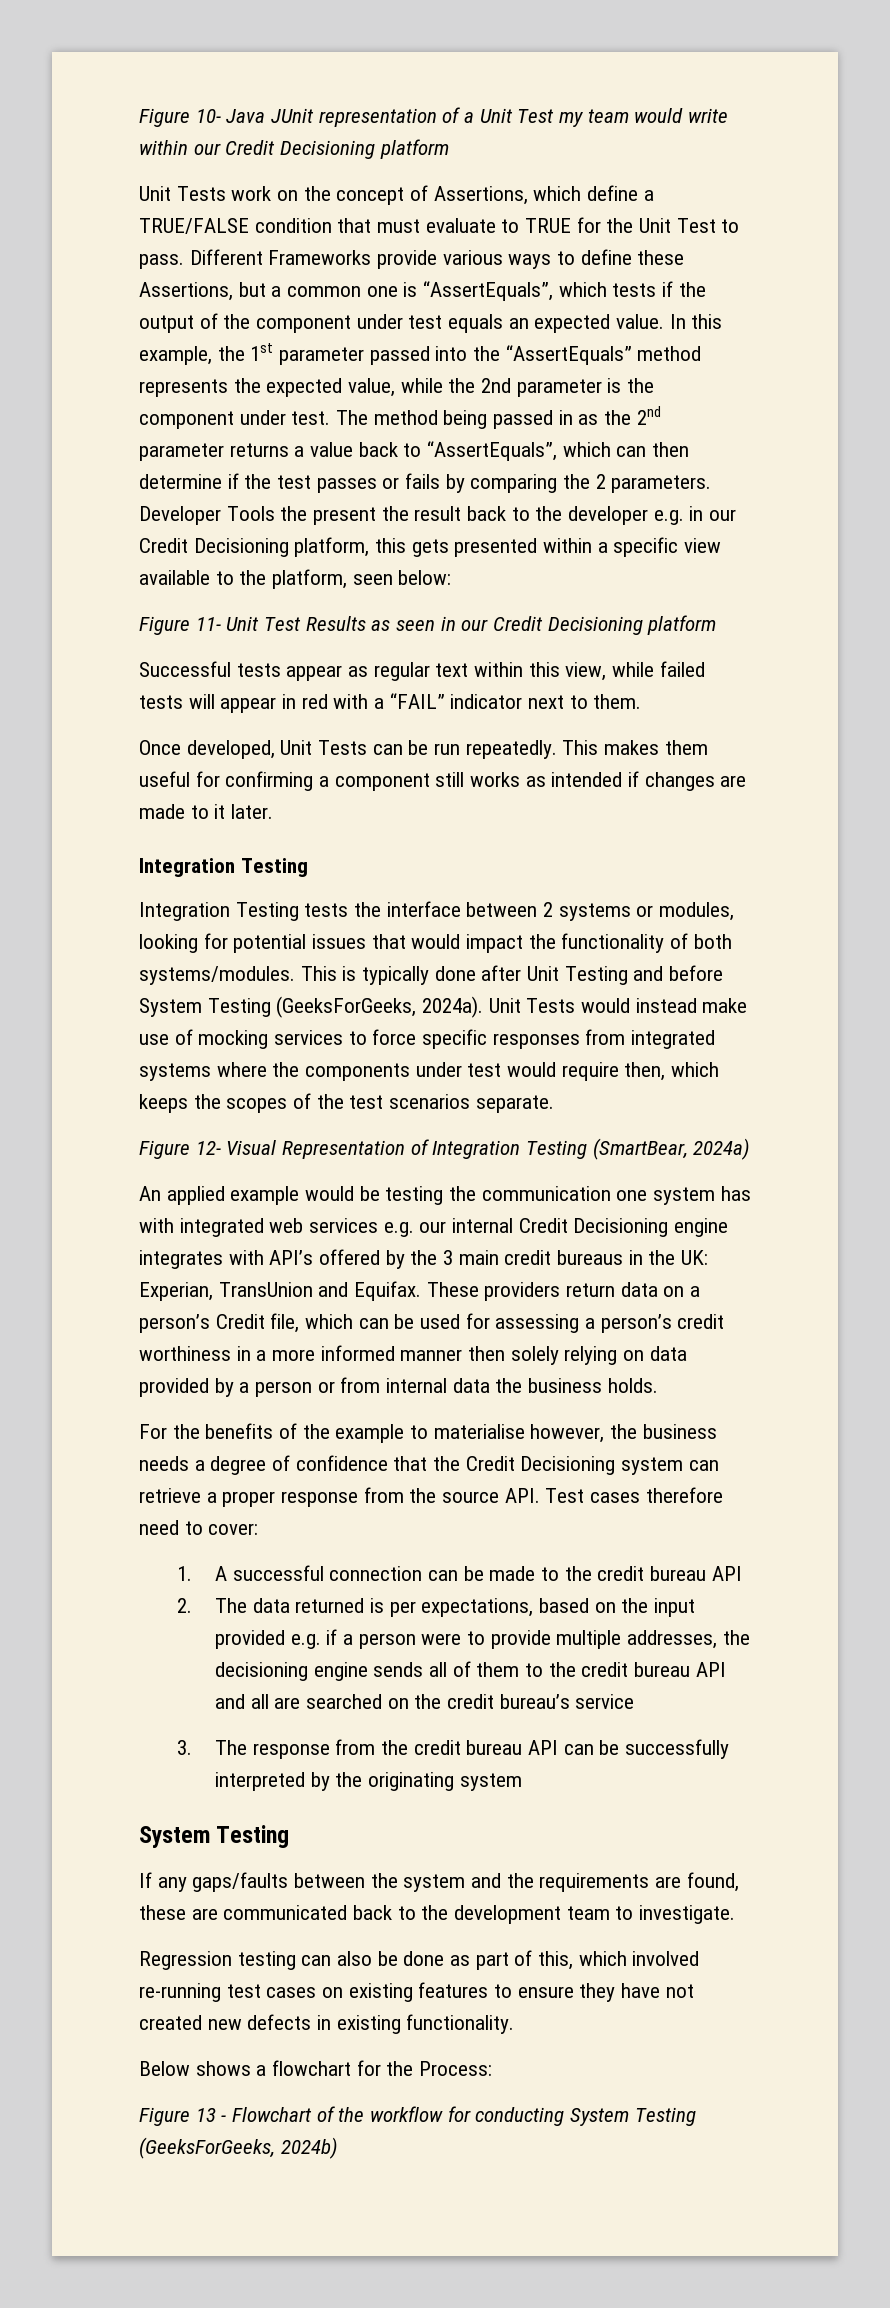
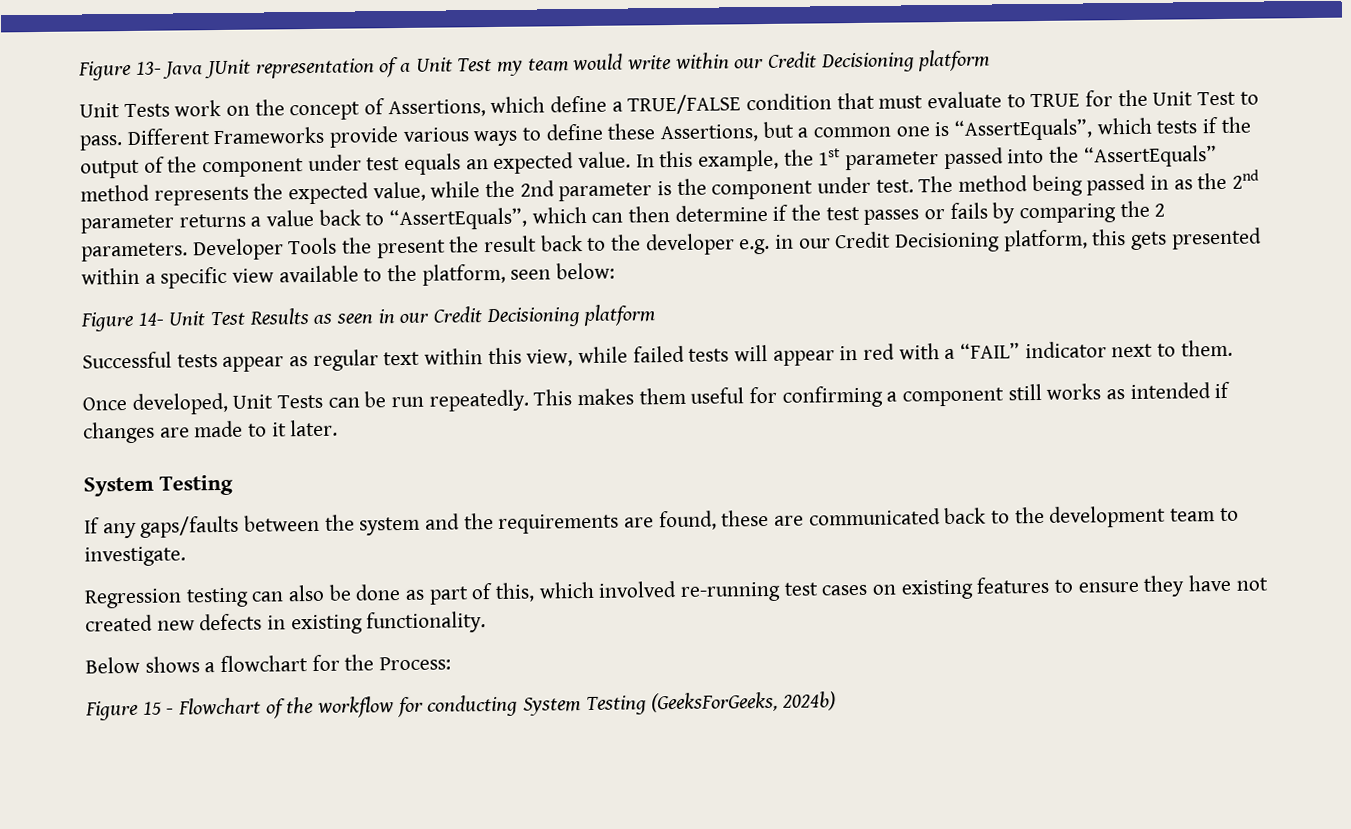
- Figure 10- Java JUnit representation of a Unit Test my team would write within our Credit Decisioning platform
+ Figure 13- Java JUnit representation of a Unit Test my team would write within our Credit Decisioning platform
- Figure 11- Unit Test Results as seen in our Credit Decisioning platform
+ Figure 14- Unit Test Results as seen in our Credit Decisioning platform
  This makes them useful for confirming a component still works as intended if changes are made to it later.
- Integration Testing
- Integration Testing tests the interface between 2 systems or modules, looking for potential issues that would impact the functionality of both systems/modules. This is typically done after Unit Testing and before System Testing (GeeksForGeeks, 2024a). Unit Tests would instead make use of mocking services to force specific responses from integrated systems where the components under test would require then, which keeps the scopes of the test scenarios separate.
- Figure 12- Visual Representation of Integration Testing (SmartBear, 2024a)
- An applied example would be testing the communication one system has with integrated web services e.g. our internal Credit Decisioning engine integrates with API’s offered by the 3 main credit bureaus in the UK: Experian, TransUnion and Equifax. These providers return data on a person’s Credit file, which can be used for assessing a person’s credit worthiness in a more informed manner then solely relying on data provided by a person or from internal data the business holds.
- For the benefits of the example to materialise however, the business needs a degree of confidence that the Credit Decisioning system can retrieve a proper response from the source API. Test cases therefore need to cover:
- 1. A successful connection can be made to the credit bureau API
- 2. The data returned is per expectations, based on the input provided e.g. if a person were to provide multiple addresses, the decisioning engine sends all of them to the credit bureau API and all are searched on the credit bureau’s service
- 3. The response from the credit bureau API can be successfully interpreted by the originating system
- Figure 13 - Flowchart of the workflow for conducting System Testing (GeeksForGeeks, 2024b)
+ Figure 15 - Flowchart of the workflow for conducting System Testing (GeeksForGeeks, 2024b)

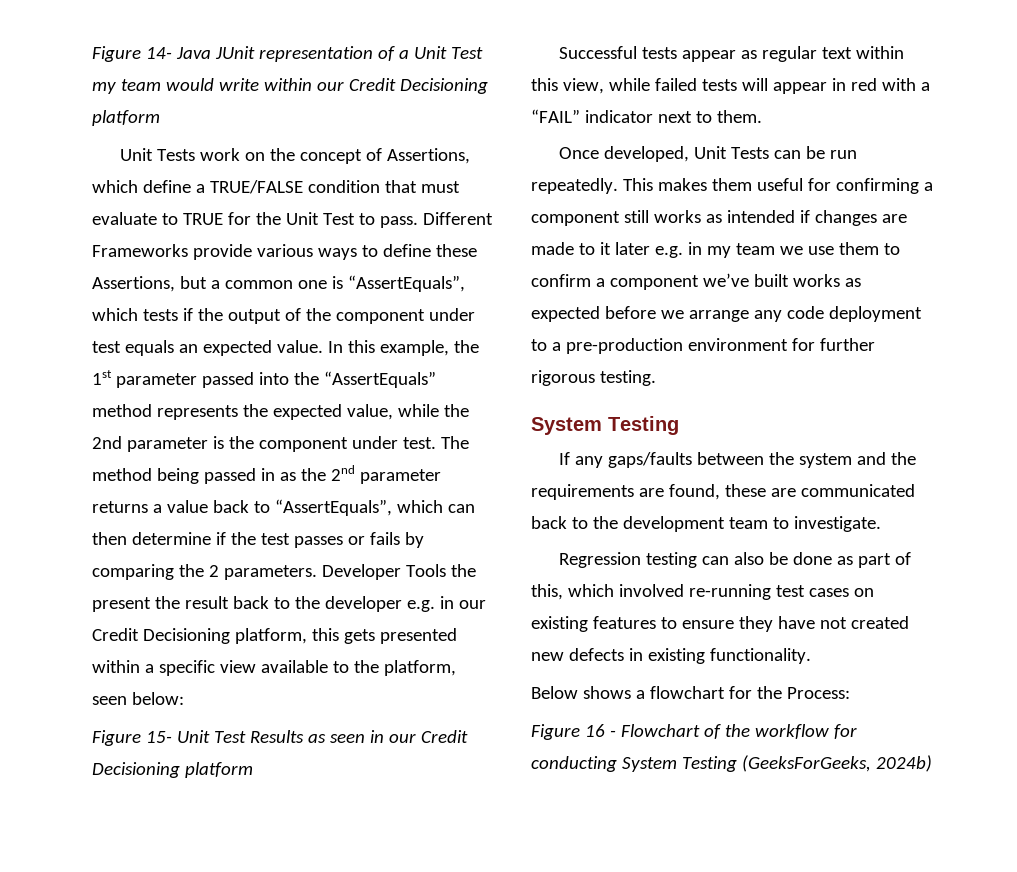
- Figure 13- Java JUnit representation of a Unit Test my team would write within our Credit Decisioning platform
+ Figure 14- Java JUnit representation of a Unit Test my team would write within our Credit Decisioning platform
- Figure 14- Unit Test Results as seen in our Credit Decisioning platform
+ Figure 15- Unit Test Results as seen in our Credit Decisioning platform
- This makes them useful for confirming a component still works as intended if changes are made to it later.
+ This makes them useful for confirming a component still works as intended if changes are made to it later e.g. in my team we use them to confirm a component we’ve built works as expected before we arrange any code deployment to a pre-production environment for further rigorous testing.
- Figure 15 - Flowchart of the workflow for conducting System Testing (GeeksForGeeks, 2024b)
+ Figure 16 - Flowchart of the workflow for conducting System Testing (GeeksForGeeks, 2024b)

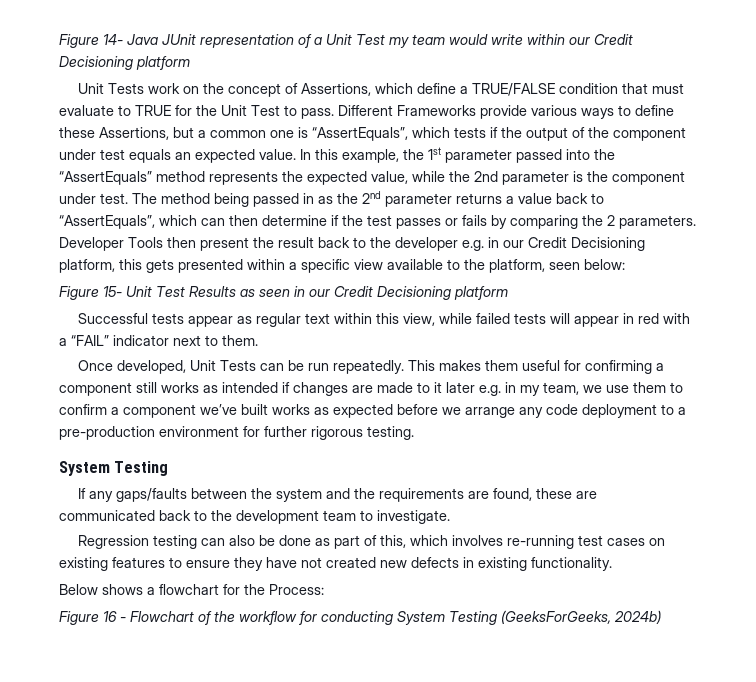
- Developer Tools the present the result back to the developer e.g. in our Credit Decisioning platform, this gets presented within a specific view available to the platform, seen below:
+ Developer Tools then present the result back to the developer e.g. in our Credit Decisioning platform, this gets presented within a specific view available to the platform, seen below:
- This makes them useful for confirming a component still works as intended if changes are made to it later e.g. in my team we use them to confirm a component we’ve built works as expected before we arrange any code deployment to a pre-production environment for further rigorous testing.
+ This makes them useful for confirming a component still works as intended if changes are made to it later e.g. in my team, we use them to confirm a component we’ve built works as expected before we arrange any code deployment to a pre-production environment for further rigorous testing.
- Regression testing can also be done as part of this, which involved re-running test cases on existing features to ensure they have not created new defects in existing functionality.
+ Regression testing can also be done as part of this, which involves re-running test cases on existing features to ensure they have not created new defects in existing functionality.

